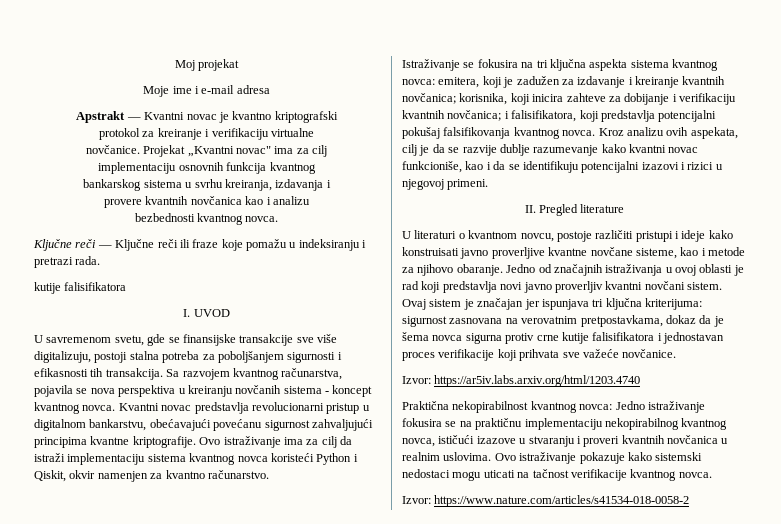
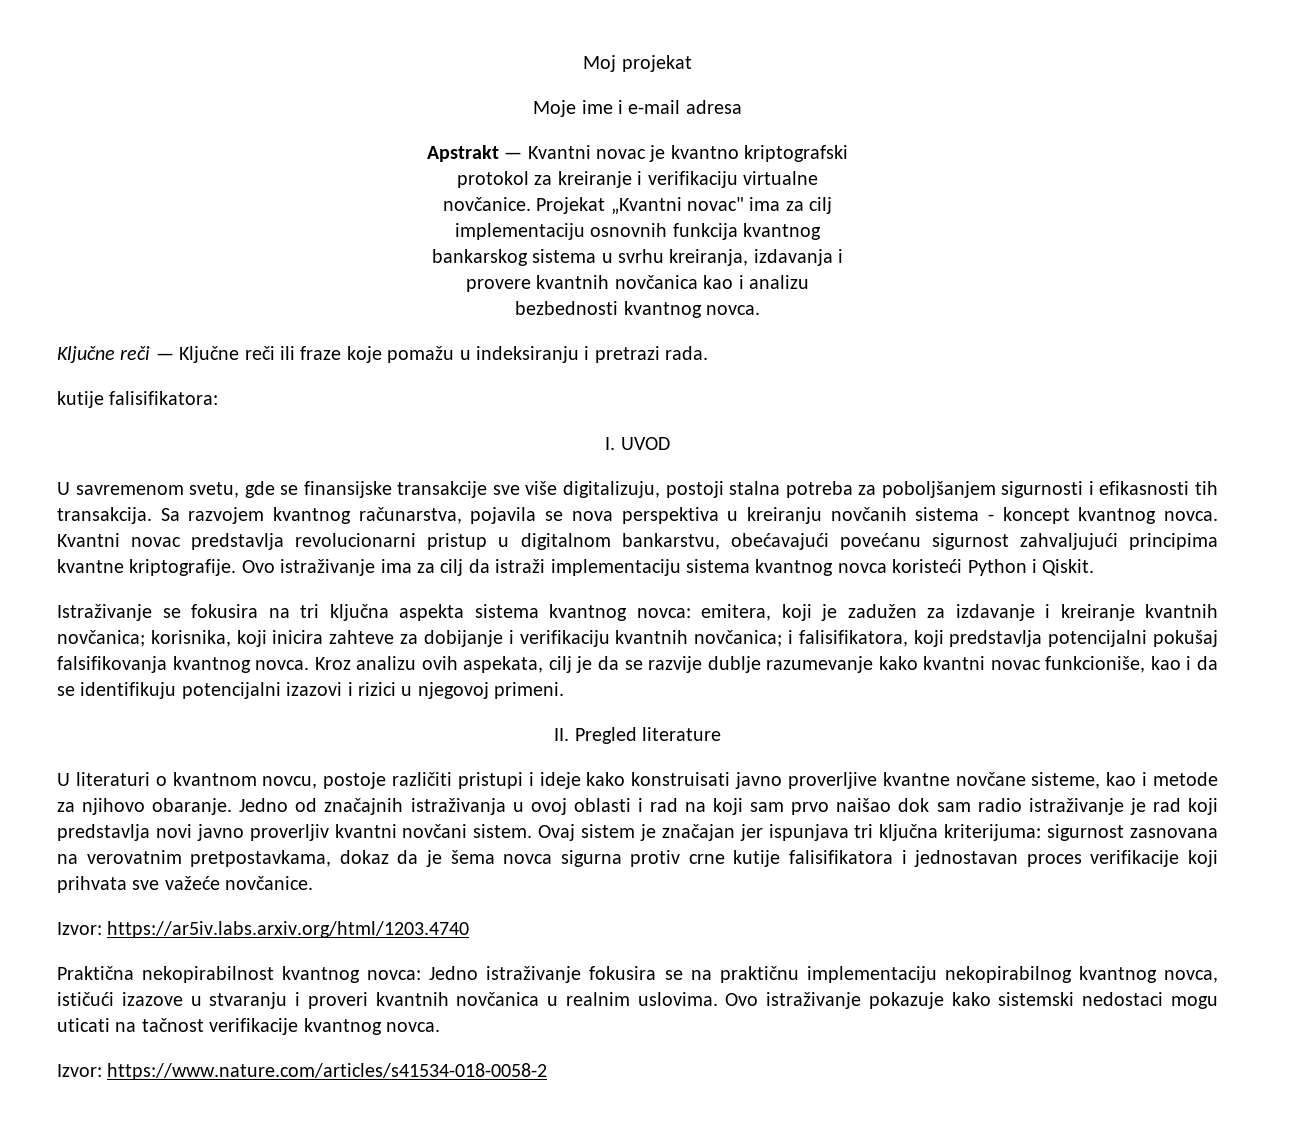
  Ključne reči — Ključne reči ili fraze koje pomažu u indeksiranju i pretrazi rada.
- kutije falisifikatora
+ kutije falisifikatora:
- Ovo istraživanje ima za cilj da istraži implementaciju sistema kvantnog novca koristeći Python i Qiskit, okvir namenjen za kvantno računarstvo.
+ Ovo istraživanje ima za cilj da istraži implementaciju sistema kvantnog novca koristeći Python i Qiskit.
- Jedno od značajnih istraživanja u ovoj oblasti je rad koji predstavlja novi javno proverljiv kvantni novčani sistem.
+ Jedno od značajnih istraživanja u ovoj oblasti i rad na koji sam prvo naišao dok sam radio istraživanje je rad koji predstavlja novi javno proverljiv kvantni novčani sistem.

